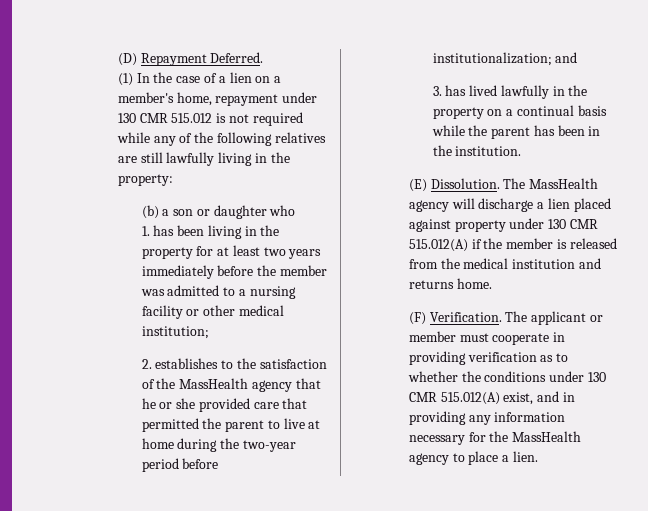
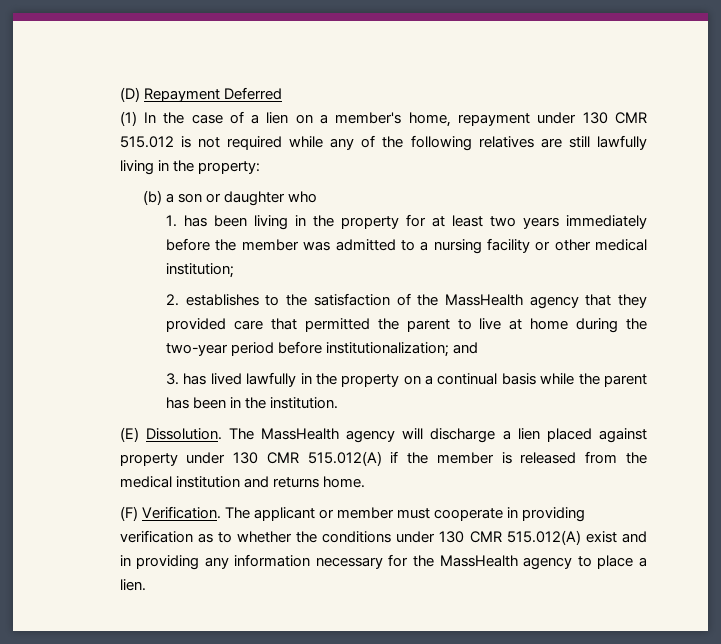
- (D) Repayment Deferred.
+ (D) Repayment Deferred
- 2. establishes to the satisfaction of the MassHealth agency that he or she provided care that permitted the parent to live at home during the two-year period before institutionalization; and
+ 2. establishes to the satisfaction of the MassHealth agency that they provided care that permitted the parent to live at home during the two-year period before institutionalization; and
- The applicant or member must cooperate in providing verification as to whether the conditions under 130 CMR 515.012(A) exist, and in providing any information necessary for the MassHealth agency to place a lien.
+ The applicant or member must cooperate in providing verification as to whether the conditions under 130 CMR 515.012(A) exist and in providing any information necessary for the MassHealth agency to place a lien.

